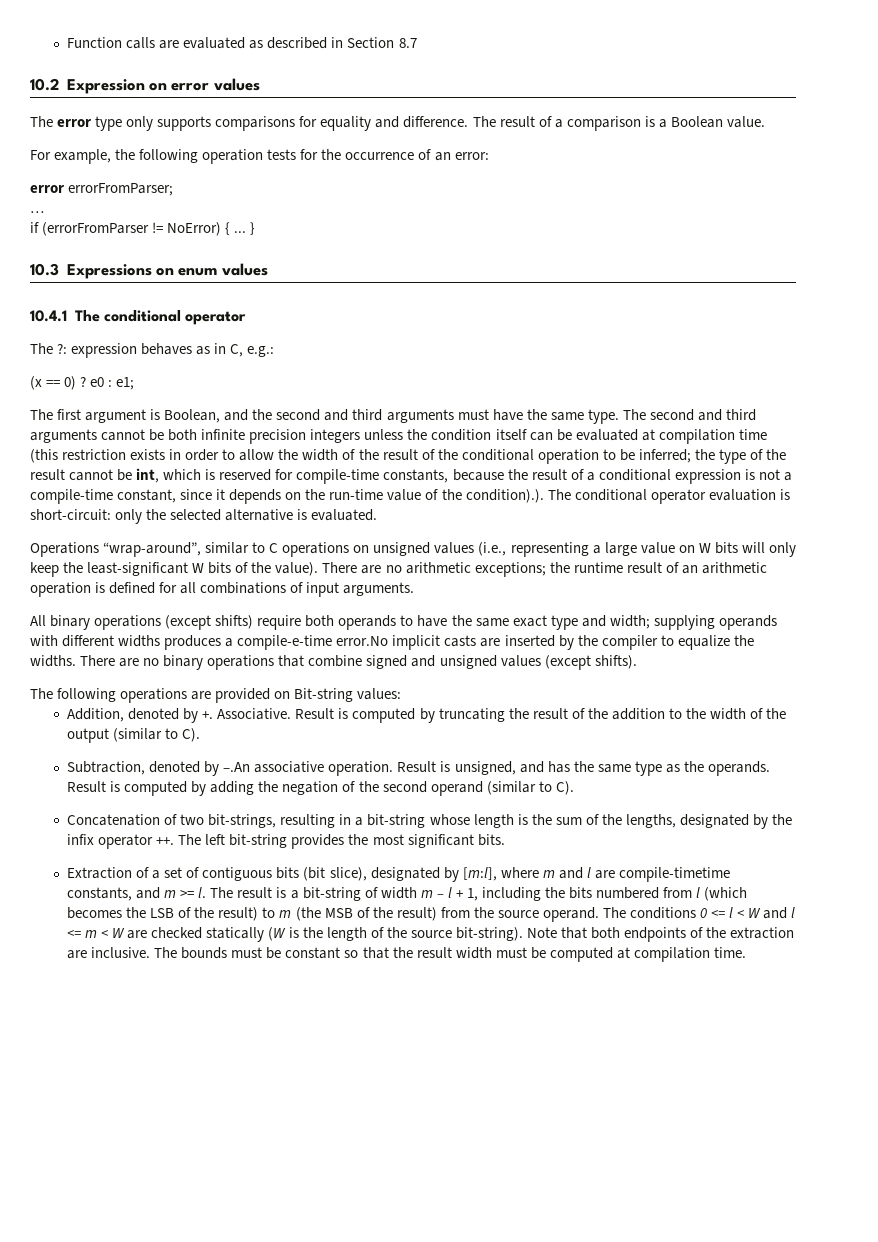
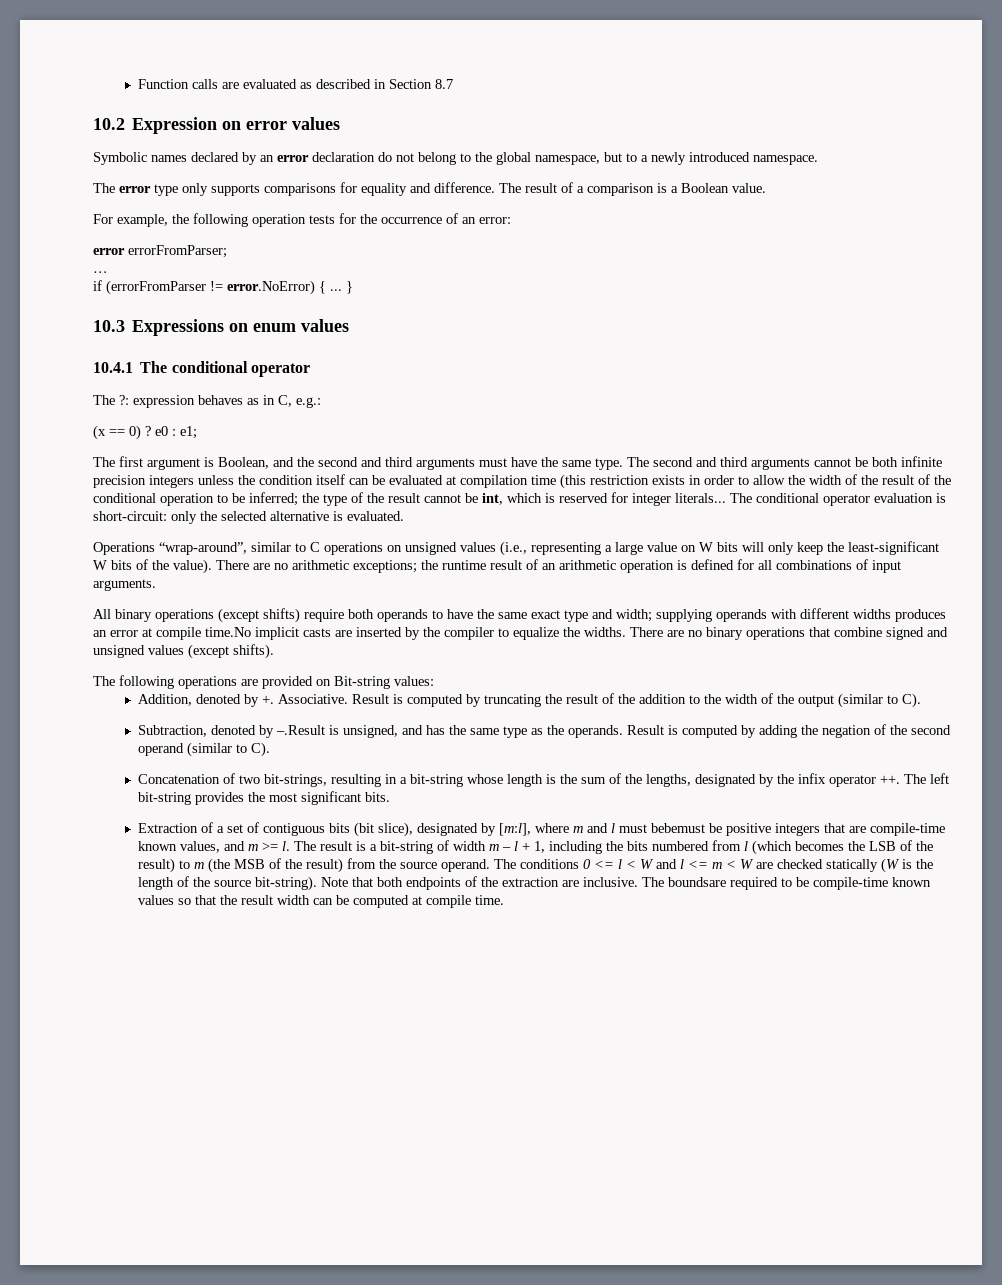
+ Symbolic names declared by an error declaration do not belong to the global namespace, but to a newly introduced namespace.
- if (errorFromParser != NoError) { ...
+ if (errorFromParser != error.NoError) { ...
- the type of the result cannot be int, which is reserved for compile-time constants, because the result of a conditional expression is not a compile-time constant, since it depends on the run-time value of the condition).). The conditional operator evaluation is short-circuit:
+ the type of the result cannot be int, which is reserved for integer literals... The conditional operator evaluation is short-circuit:
- All binary operations (except shifts) require both operands to have the same exact type and width; supplying operands with different widths produces a compile-e-time error.No implicit casts are inserted by the compiler to equalize the widths.
+ All binary operations (except shifts) require both operands to have the same exact type and width; supplying operands with different widths produces an error at compile time.No implicit casts are inserted by the compiler to equalize the widths.
- Subtraction, denoted by –.An associative operation. Result is unsigned, and has the same type as the operands.
+ Subtraction, denoted by –.Result is unsigned, and has the same type as the operands.
- Extraction of a set of contiguous bits (bit slice), designated by [m:l], where m and l are compile-timetime constants, and m >= l.
+ Extraction of a set of contiguous bits (bit slice), designated by [m:l], where m and l must bebemust be positive integers that are compile-time known values, and m >= l.
- The bounds must be constant so that the result width must be computed at compilation time.
+ The boundsare required to be compile-time known values so that the result width can be computed at compile time.

